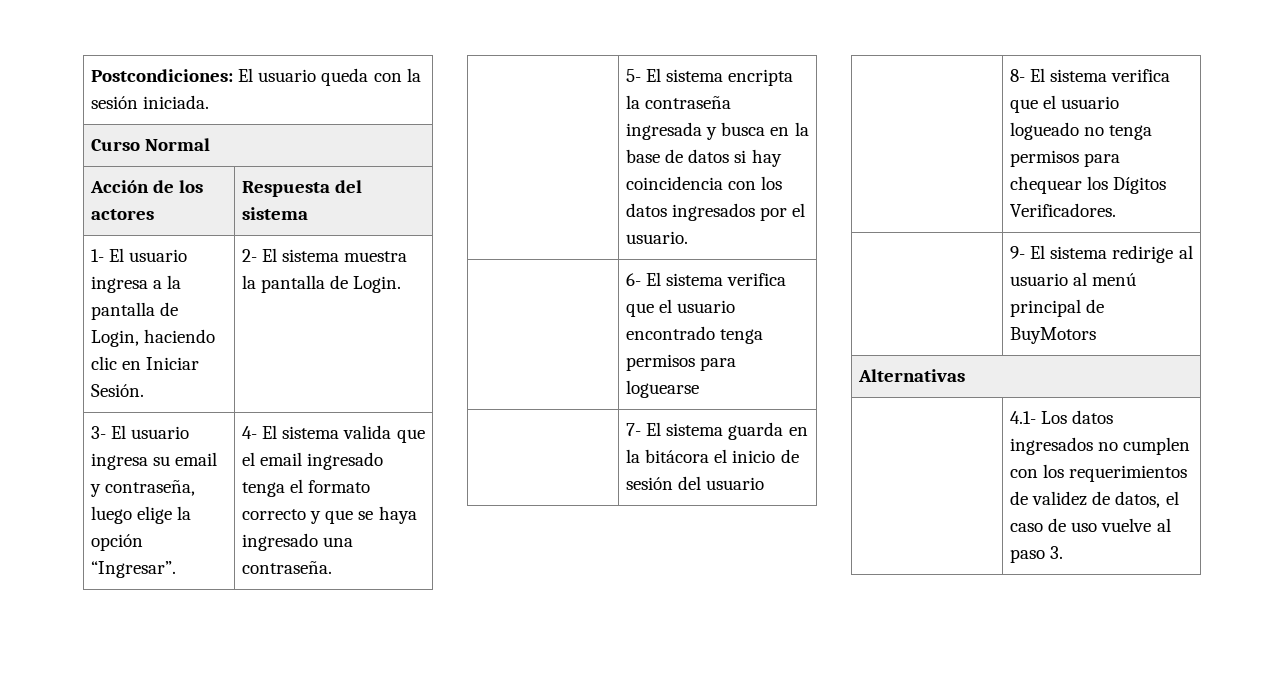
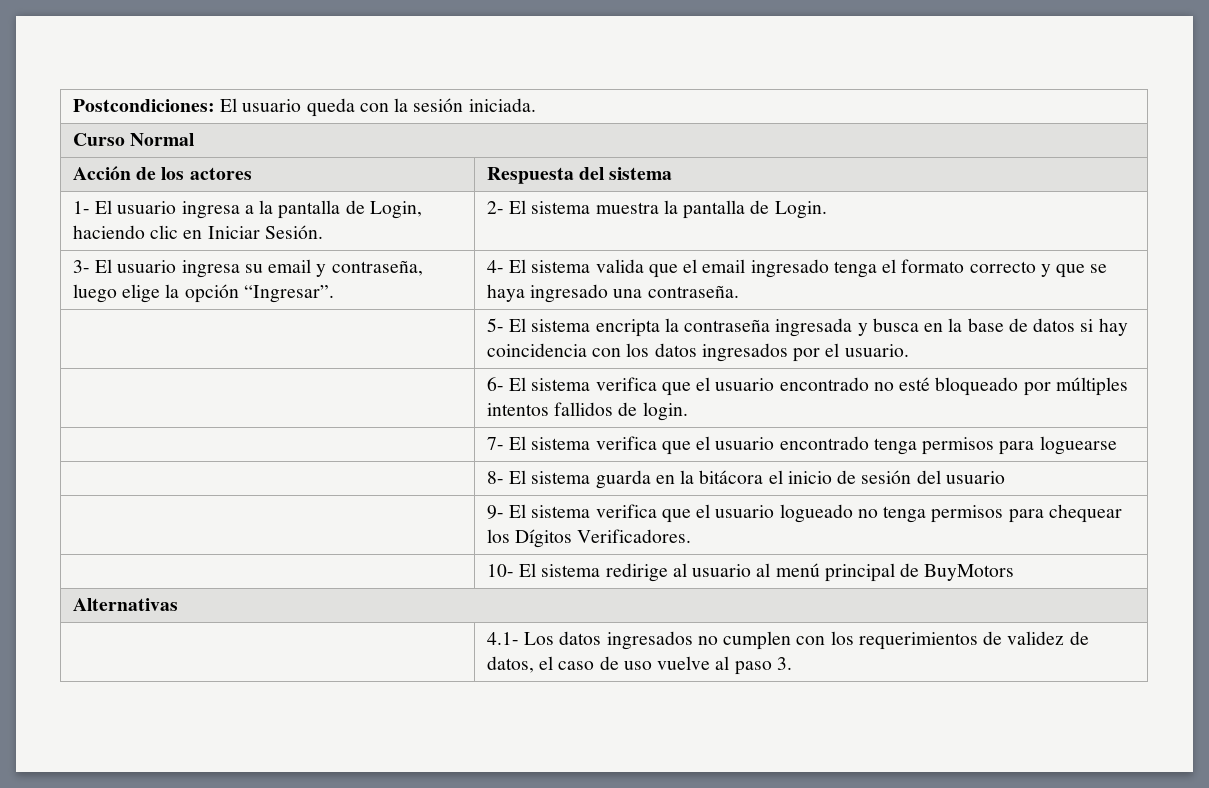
- | 6- El sistema verifica que el usuario encontrado tenga permisos para loguearse
+ | 6- El sistema verifica que el usuario encontrado no esté bloqueado por múltiples intentos fallidos de login.
+ | 7- El sistema verifica que el usuario encontrado tenga permisos para loguearse
- | 7- El sistema guarda en la bitácora el inicio de sesión del usuario
+ | 8- El sistema guarda en la bitácora el inicio de sesión del usuario
- | 8- El sistema verifica que el usuario logueado no tenga permisos para chequear los Dígitos Verificadores.
+ | 9- El sistema verifica que el usuario logueado no tenga permisos para chequear los Dígitos Verificadores.
- | 9- El sistema redirige al usuario al menú principal de BuyMotors
+ | 10- El sistema redirige al usuario al menú principal de BuyMotors

